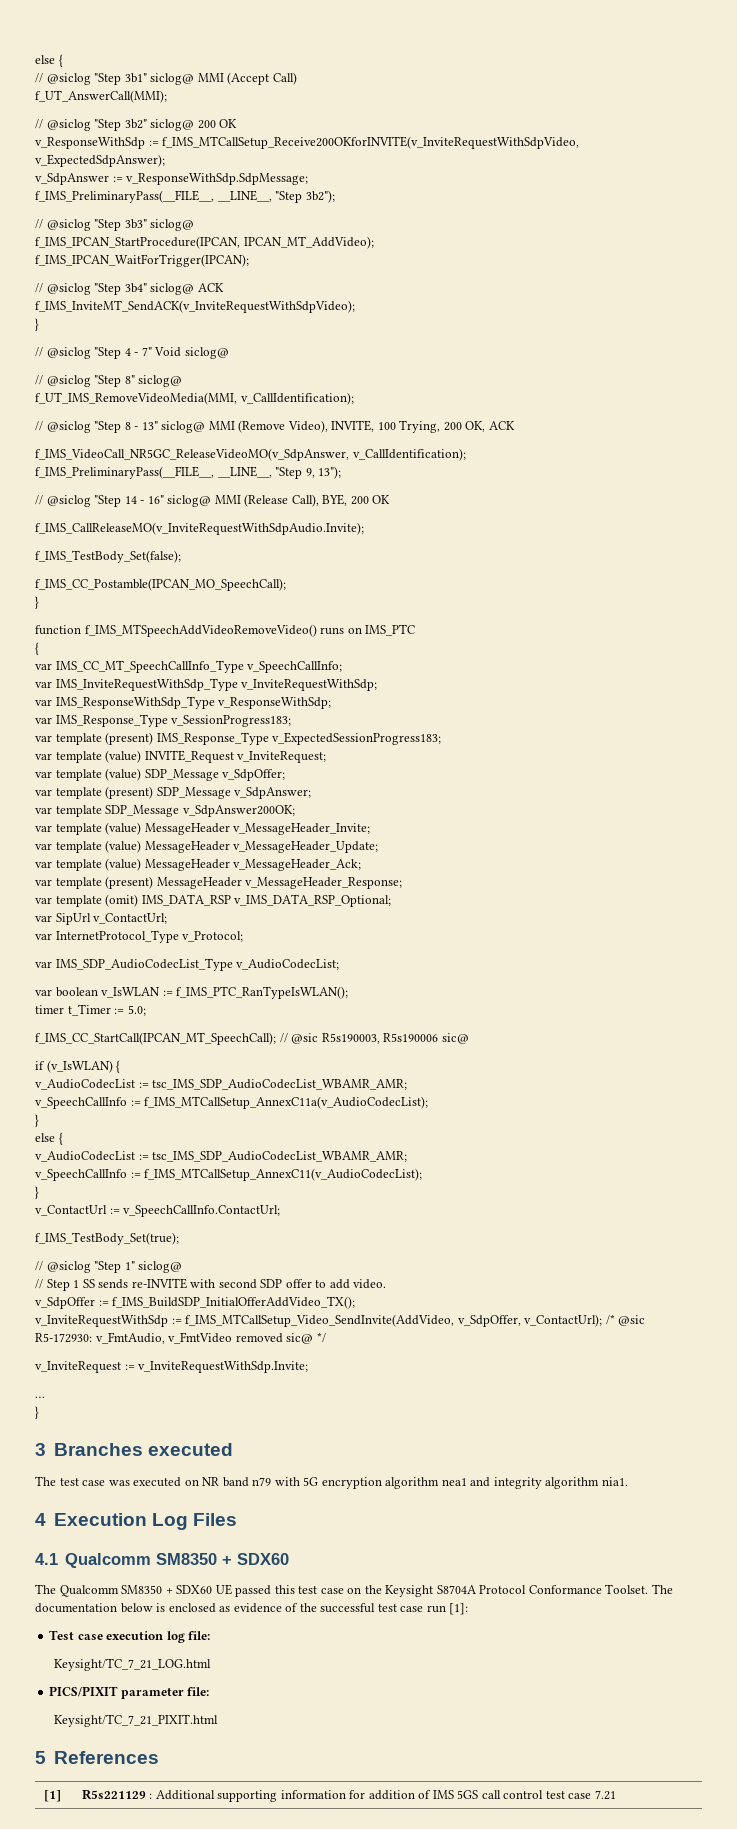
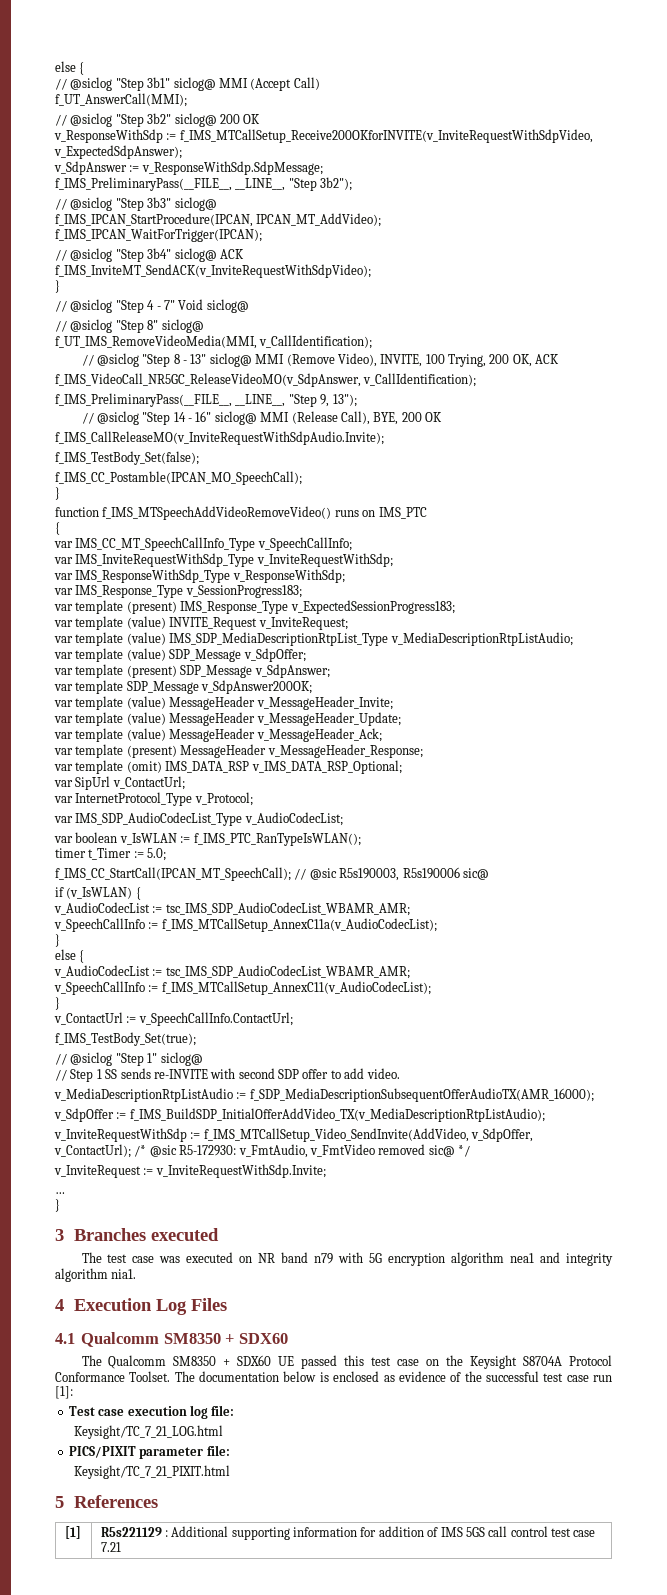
+ var template (value) IMS_SDP_MediaDescriptionRtpList_Type v_MediaDescriptionRtpListAudio;
+ v_MediaDescriptionRtpListAudio := f_SDP_MediaDescriptionSubsequentOfferAudioTX(AMR_16000);
- v_SdpOffer := f_IMS_BuildSDP_InitialOfferAddVideo_TX();
+ v_SdpOffer := f_IMS_BuildSDP_InitialOfferAddVideo_TX(v_MediaDescriptionRtpListAudio);

